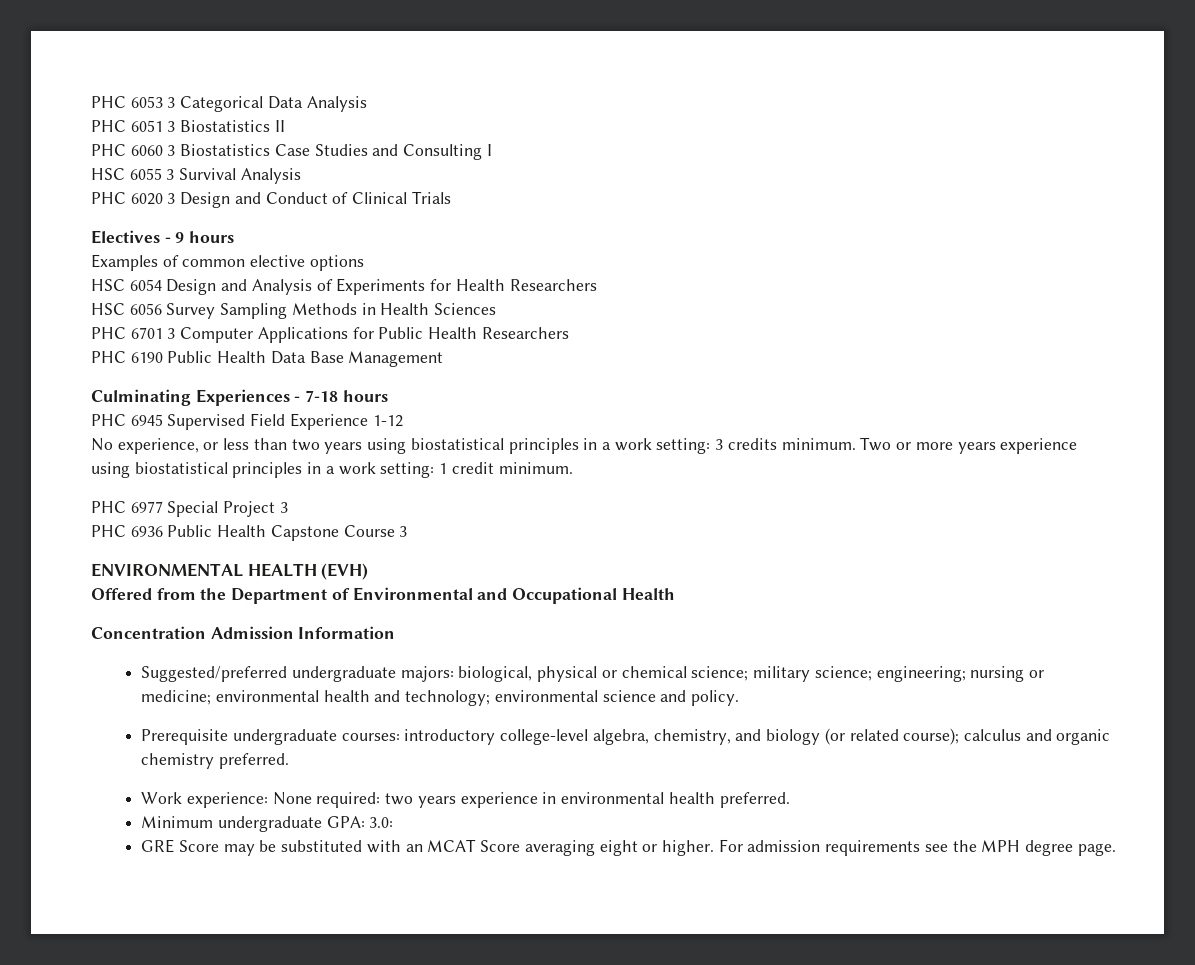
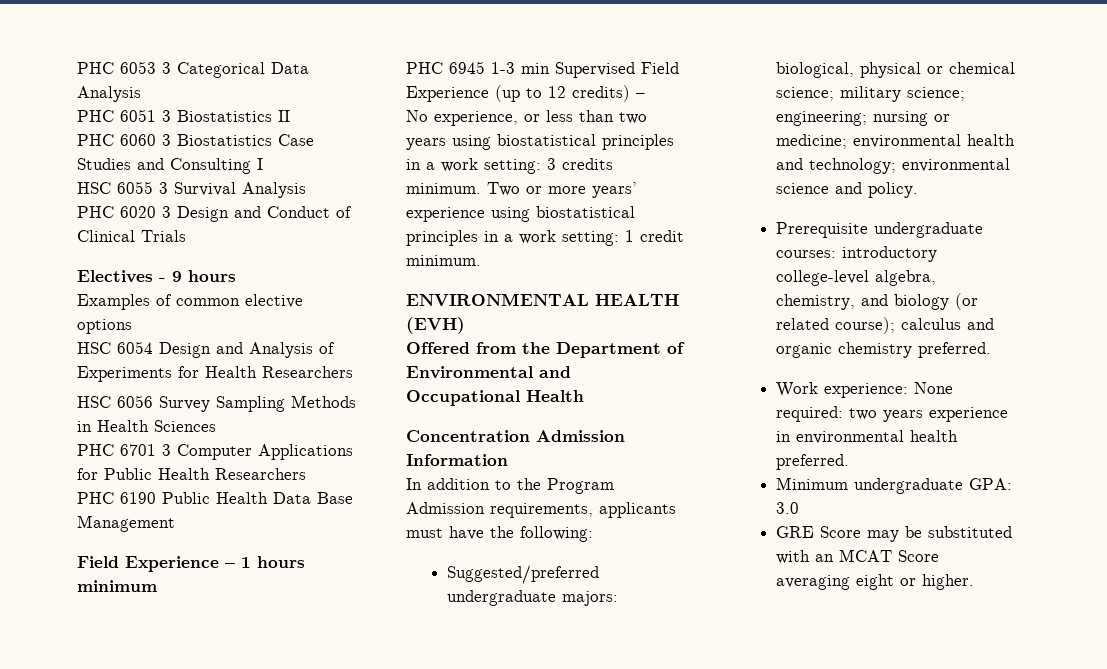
- Culminating Experiences - 7-18 hours
+ Field Experience – 1 hours minimum
- PHC 6945 Supervised Field Experience 1-12
+ PHC 6945 1-3 min Supervised Field Experience (up to 12 credits) –
- Two or more years experience using biostatistical principles in a work setting: 1 credit minimum.
+ Two or more years’ experience using biostatistical principles in a work setting: 1 credit minimum.
- PHC 6977 Special Project 3
- PHC 6936 Public Health Capstone Course 3
+ In addition to the Program Admission requirements, applicants must have the following:
- Minimum undergraduate GPA: 3.0:
+ Minimum undergraduate GPA: 3.0
- For admission requirements see the MPH degree page.

